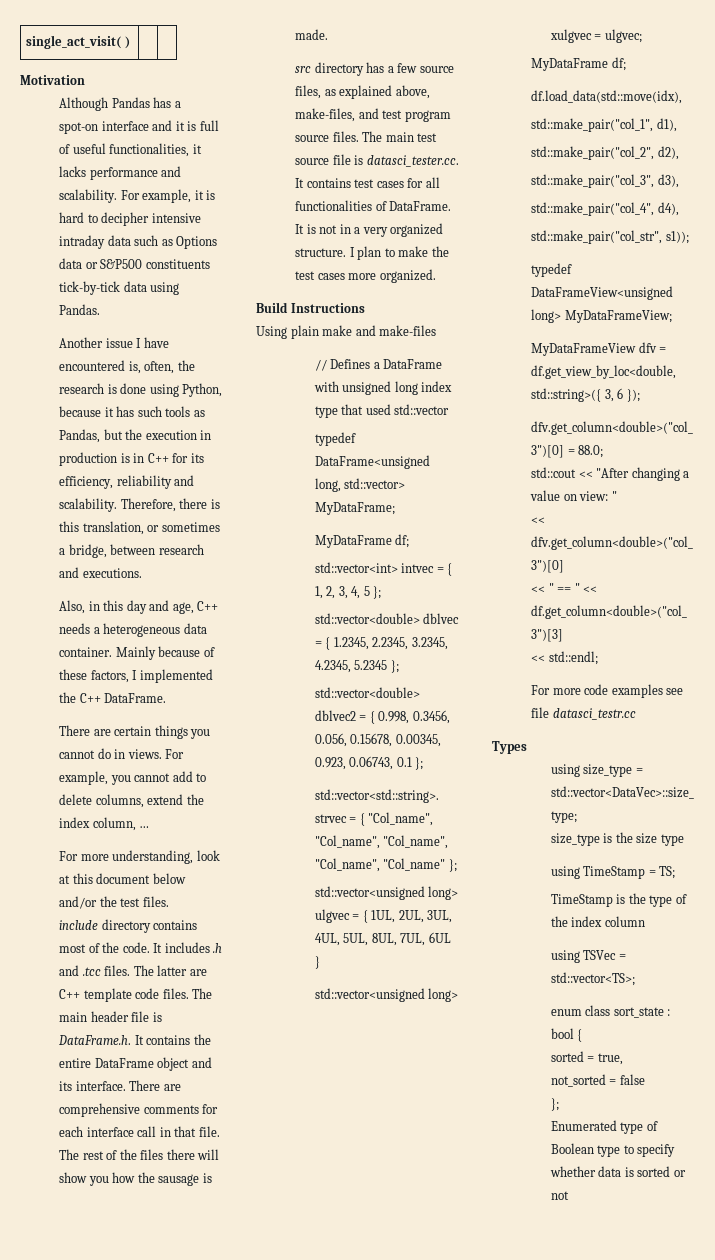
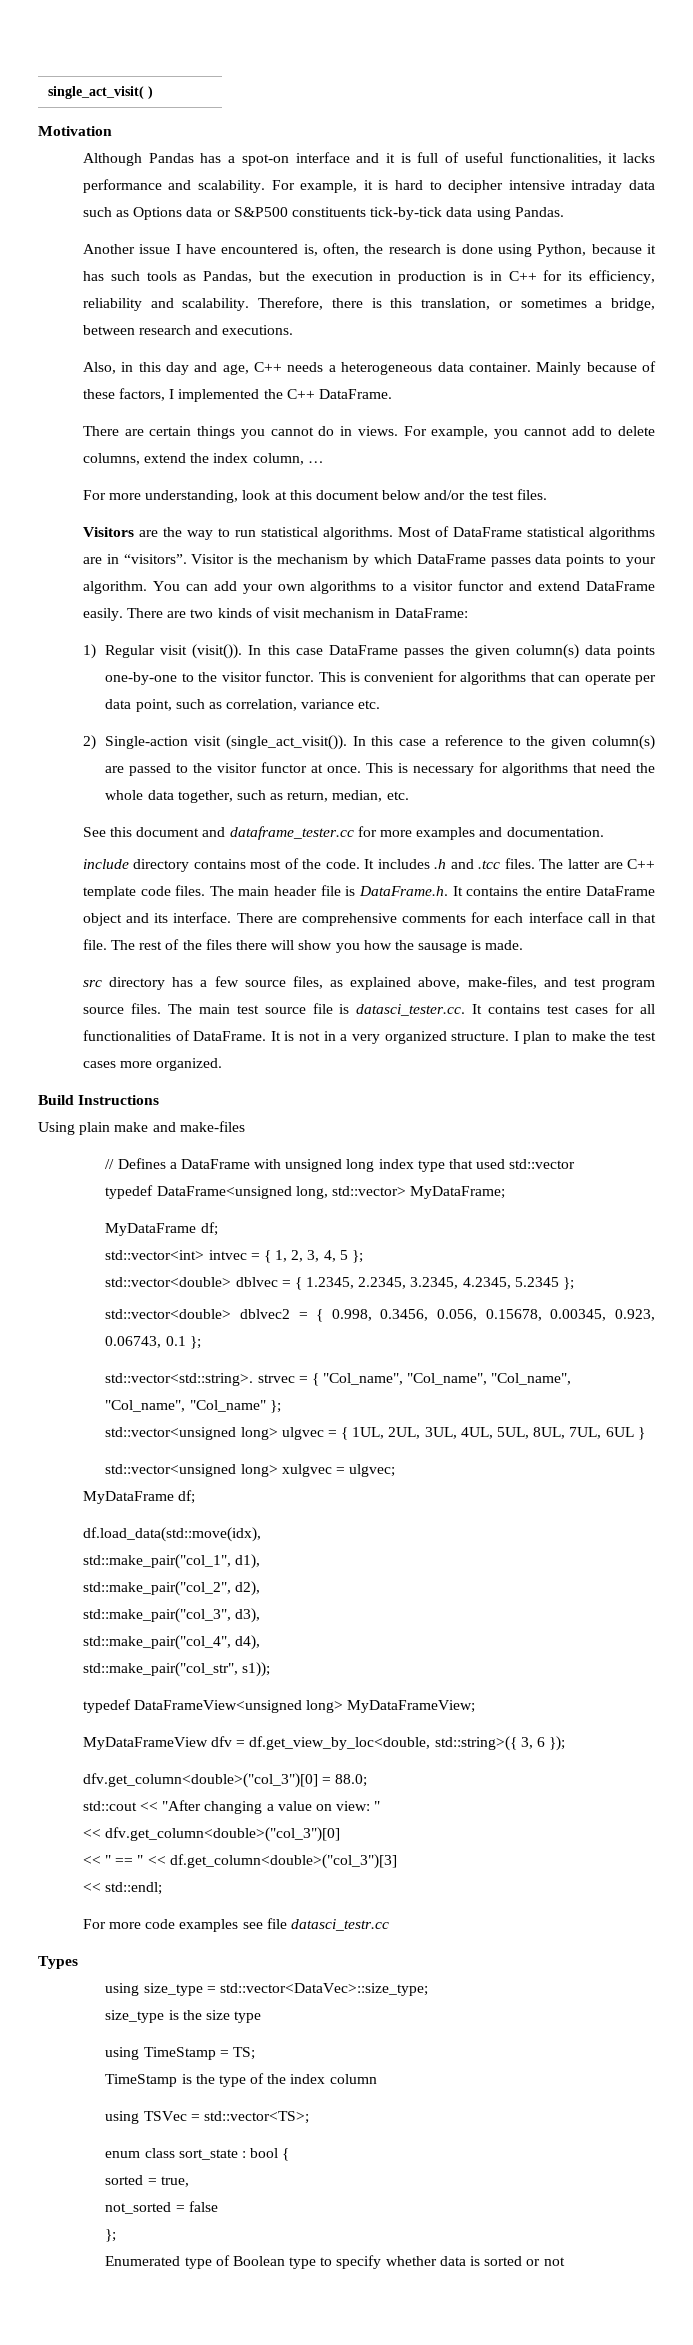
+ Visitors are the way to run statistical algorithms. Most of DataFrame statistical algorithms are in “visitors”. Visitor is the mechanism by which DataFrame passes data points to your algorithm. You can add your own algorithms to a visitor functor and extend DataFrame easily. There are two kinds of visit mechanism in DataFrame:
+ 1) Regular visit (visit()). In this case DataFrame passes the given column(s) data points one-by-one to the visitor functor. This is convenient for algorithms that can operate per data point, such as correlation, variance etc.
+ 2) Single-action visit (single_act_visit()). In this case a reference to the given column(s) are passed to the visitor functor at once. This is necessary for algorithms that need the whole data together, such as return, median, etc.
+ See this document and dataframe_tester.cc for more examples and documentation.

